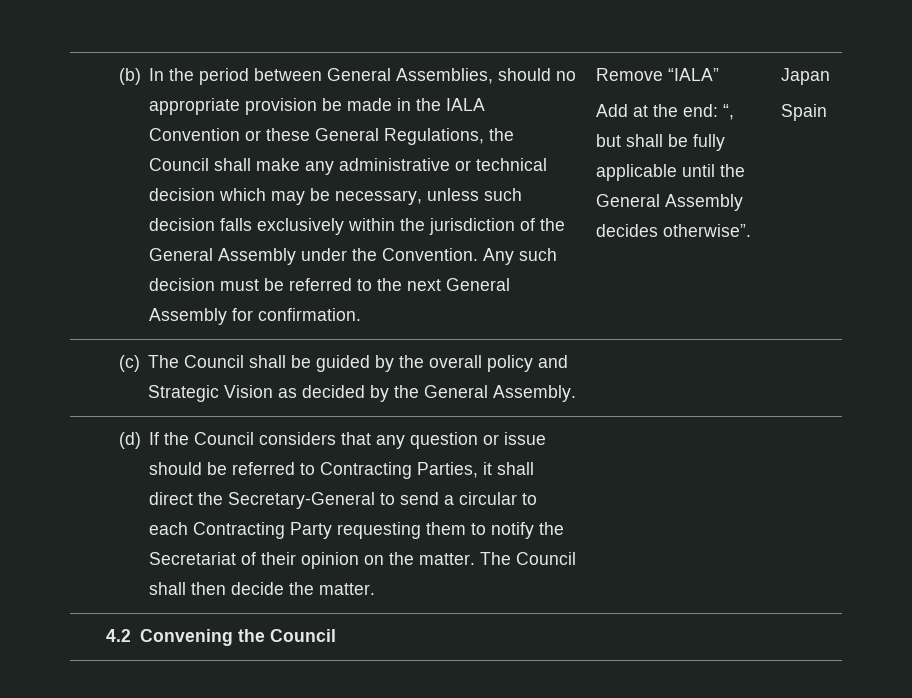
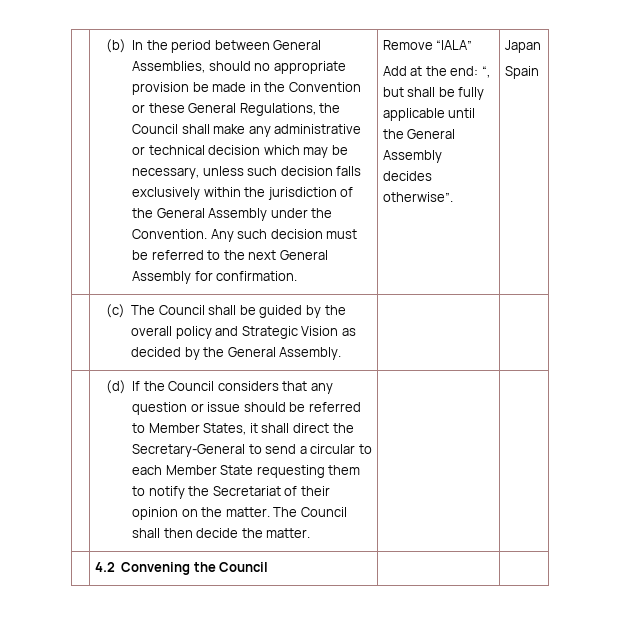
- (b) In the period between General Assemblies, should no appropriate provision be made in the IALA Convention or these General Regulations, the Council shall make any administrative or technical decision which may be necessary, unless such decision falls exclusively within the jurisdiction of the General Assembly under the Convention.
+ (b) In the period between General Assemblies, should no appropriate provision be made in the Convention or these General Regulations, the Council shall make any administrative or technical decision which may be necessary, unless such decision falls exclusively within the jurisdiction of the General Assembly under the Convention.
- (d) If the Council considers that any question or issue should be referred to Contracting Parties, it shall direct the Secretary-General to send a circular to each Contracting Party requesting them to notify the Secretariat of their opinion on the matter.
+ (d) If the Council considers that any question or issue should be referred to Member States, it shall direct the Secretary-General to send a circular to each Member State requesting them to notify the Secretariat of their opinion on the matter.

